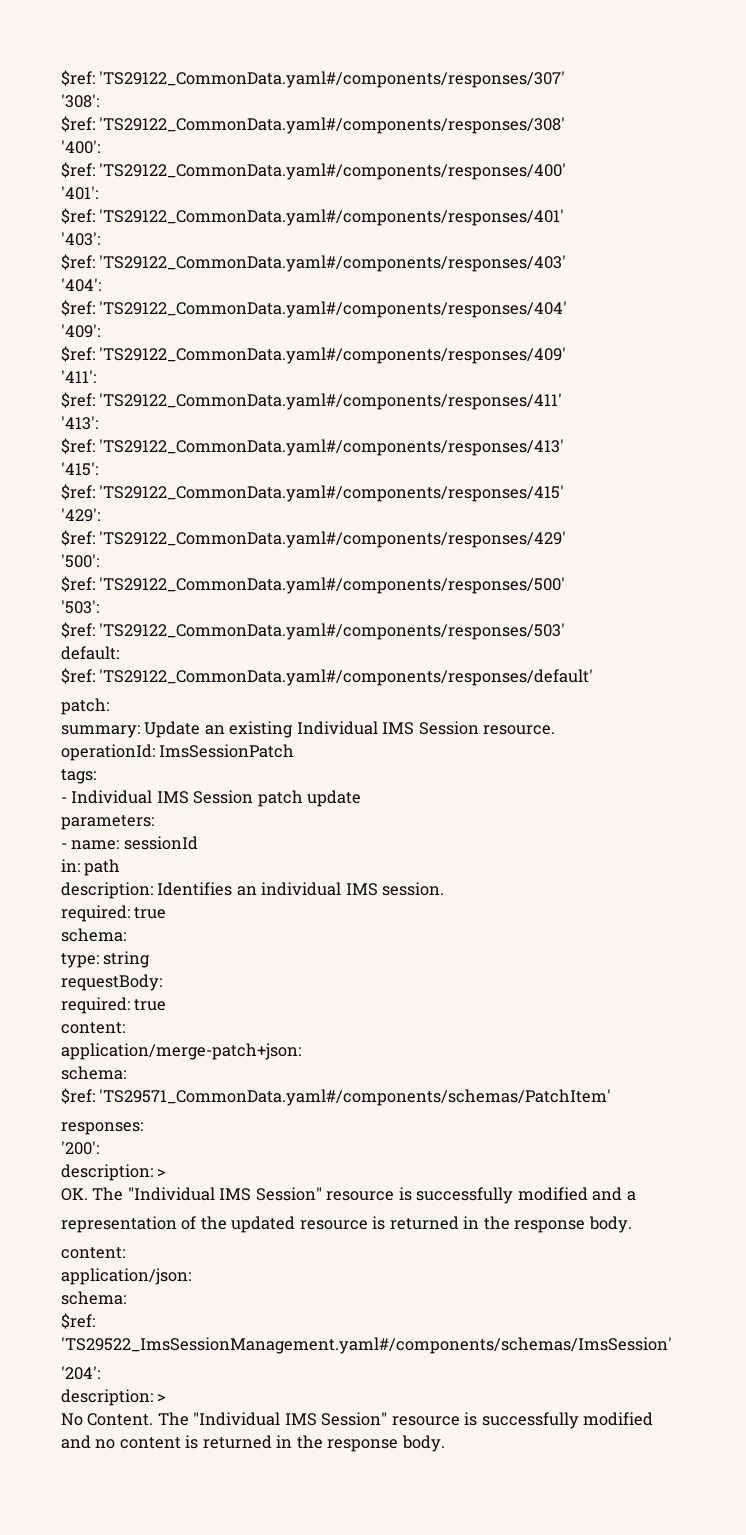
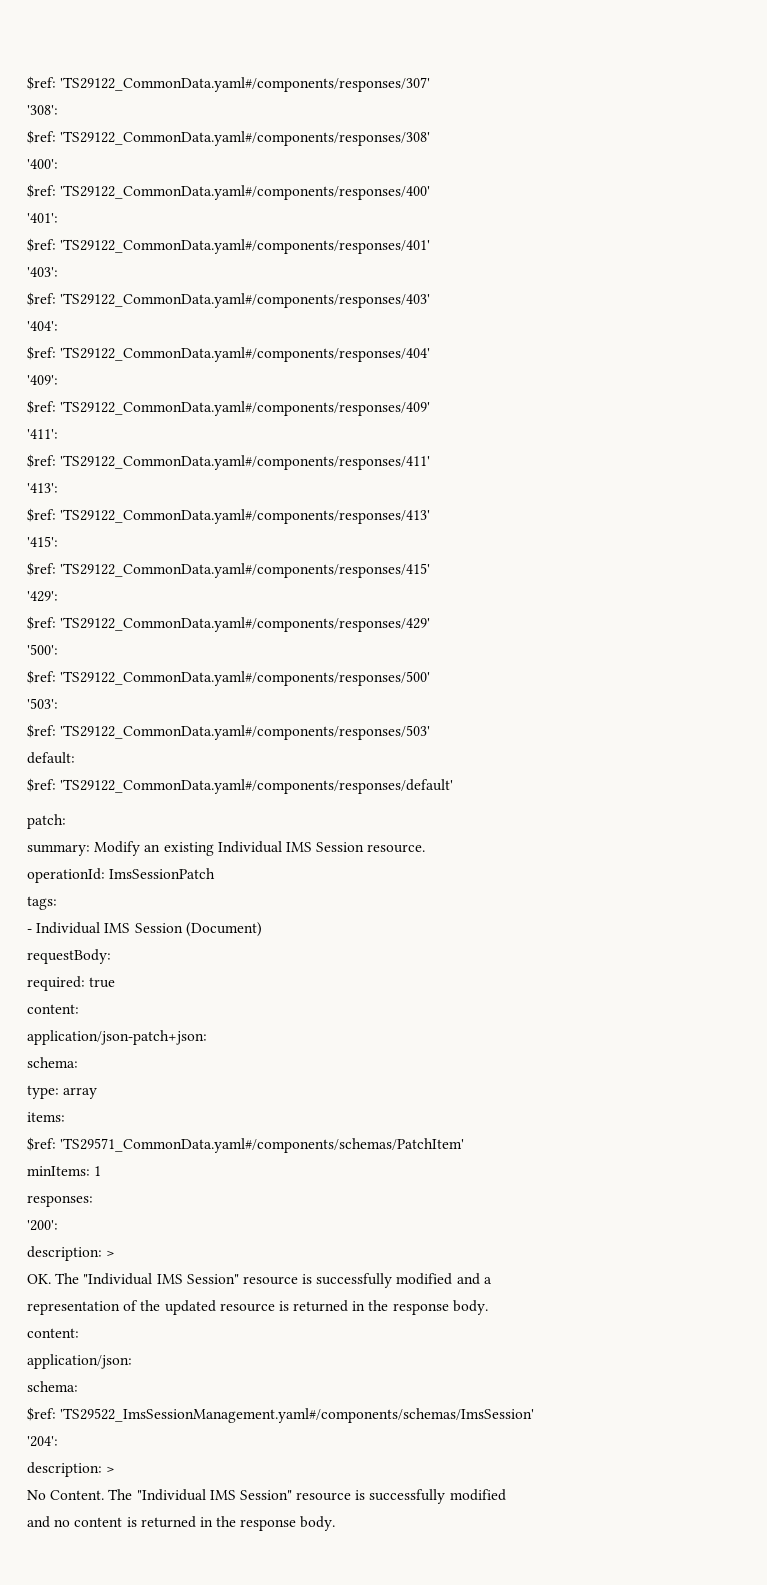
- summary: Update an existing Individual IMS Session resource.
+ summary: Modify an existing Individual IMS Session resource.
- - Individual IMS Session patch update
- parameters:
- - name: sessionId
- in: path
- description: Identifies an individual IMS session.
- required: true
- schema:
- type: string
+ - Individual IMS Session (Document)
- application/merge-patch+json:
+ application/json-patch+json:
  schema:
+ type: array
+ items:
+ minItems: 1

